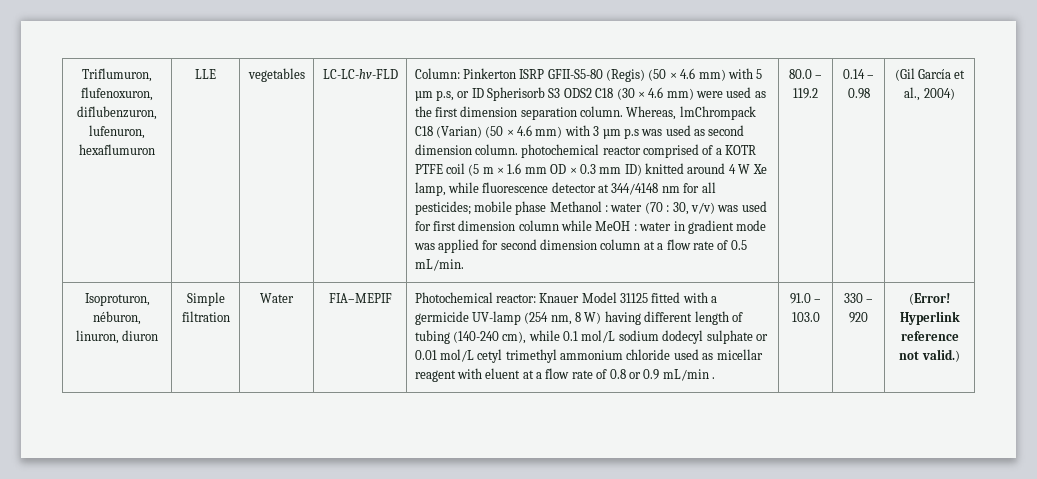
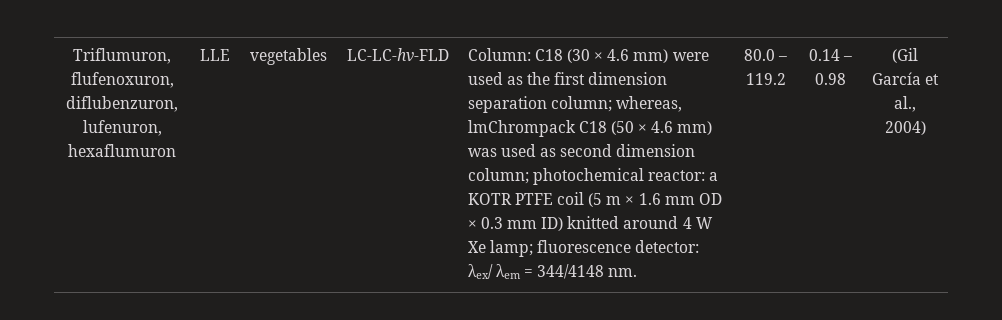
- Column: Pinkerton ISRP GFII-S5-80 (Regis) (50 × 4.6 mm) with 5 µm p.s, or ID Spherisorb S3 ODS2 C18 (30 × 4.6 mm) were used as the first dimension separation column. Whereas, lmChrompack C18 (Varian) (50 × 4.6 mm) with 3 µm p.s was used as second dimension column. photochemical reactor comprised of a KOTR PTFE coil (5 m × 1.6 mm OD × 0.3 mm ID) knitted around 4 W Xe lamp, while fluorescence detector at 344/4148 nm for all pesticides; mobile phase Methanol : water (70 : 30, v/v) was used for first dimension column while MeOH : water in gradient mode was applied for second dimension column at a flow rate of 0.5 mL/min.
+ Column: C18 (30 × 4.6 mm) were used as the first dimension separation column; whereas, lmChrompack C18 (50 × 4.6 mm) was used as second dimension column; photochemical reactor: a KOTR PTFE coil (5 m × 1.6 mm OD × 0.3 mm ID) knitted around 4 W Xe lamp; fluorescence detector: λex/ λem = 344/4148 nm.
- Isoproturon, néburon, linuron, diuron | Simple filtration | Water | FIA–MEPIF | Photochemical reactor: Knauer Model 31125 fitted with a germicide UV-lamp (254 nm, 8 W) having different length of tubing (140-240 cm), while 0.1 mol/L sodium dodecyl sulphate or 0.01 mol/L cetyl trimethyl ammonium chloride used as micellar reagent with eluent at a flow rate of 0.8 or 0.9 mL/min . | 91.0 – 103.0 | 330 – 920 | (Error! Hyperlink reference not valid.)

